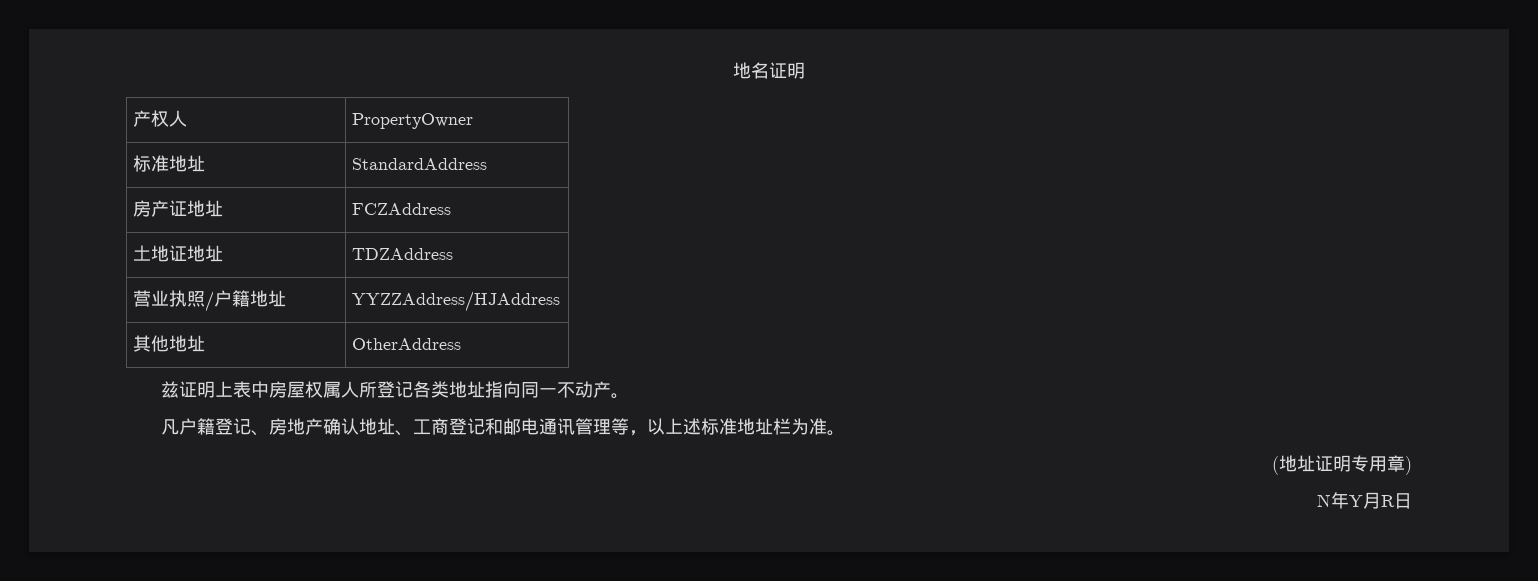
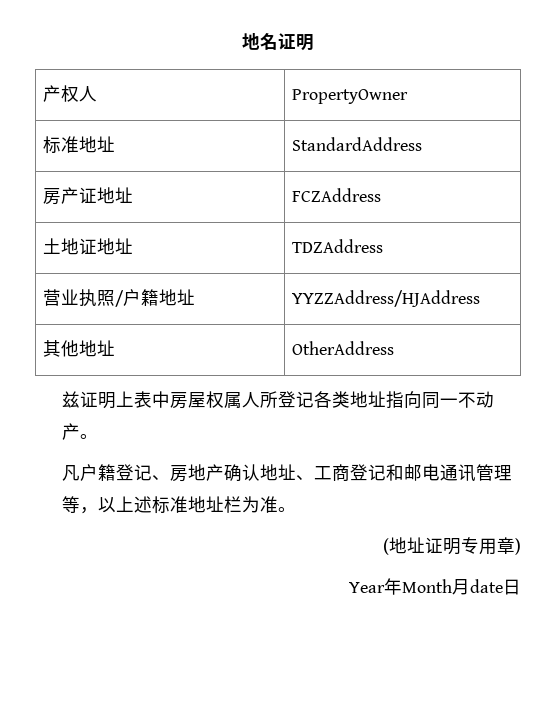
- N年Y月R日
+ Year年Month月date日

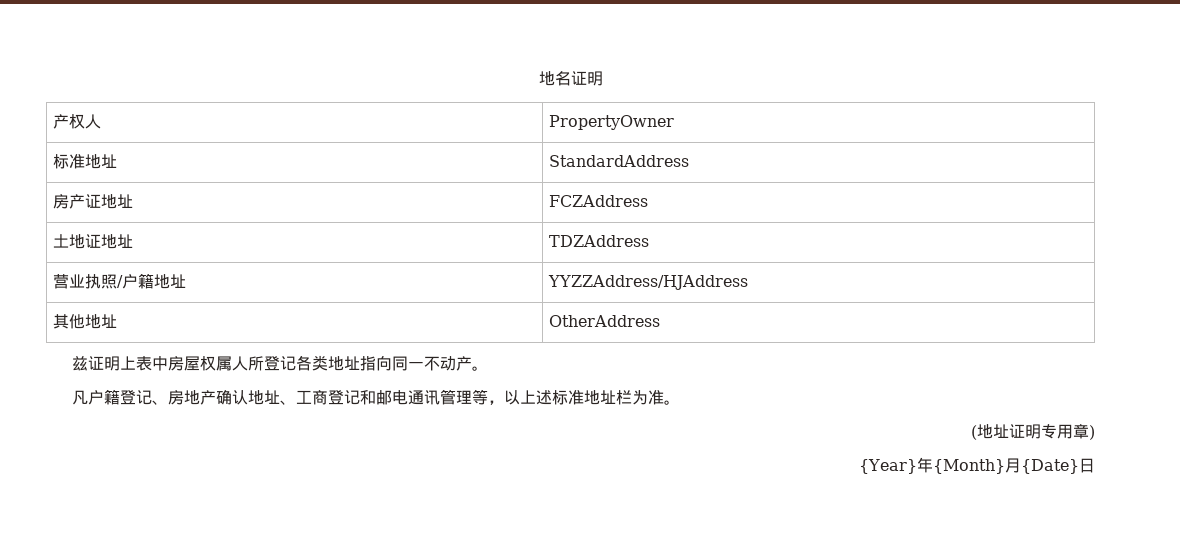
- Year年Month月date日
+ {Year}年{Month}月{Date}日

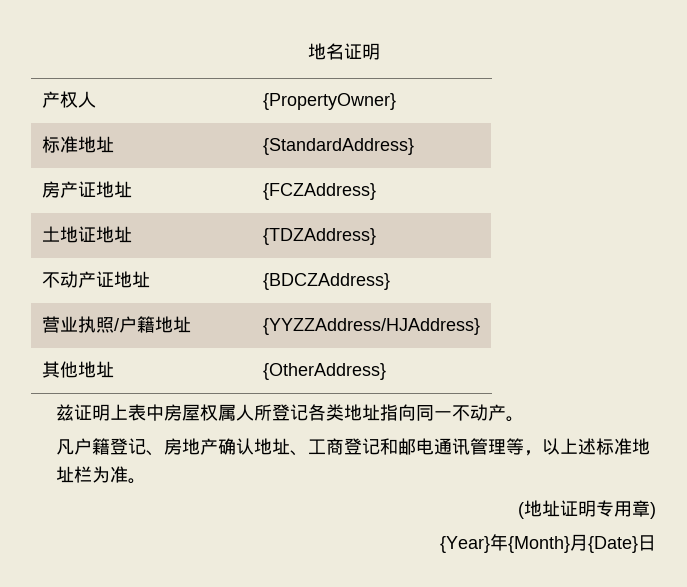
- 产权人 | PropertyOwner
+ 产权人 | {PropertyOwner}
- 标准地址 | StandardAddress
+ 标准地址 | {StandardAddress}
- 房产证地址 | FCZAddress
+ 房产证地址 | {FCZAddress}
- 土地证地址 | TDZAddress
+ 土地证地址 | {TDZAddress}
+ 不动产证地址 | {BDCZAddress}
- 营业执照/户籍地址 | YYZZAddress/HJAddress
+ 营业执照/户籍地址 | {YYZZAddress/HJAddress}
- 其他地址 | OtherAddress
+ 其他地址 | {OtherAddress}

